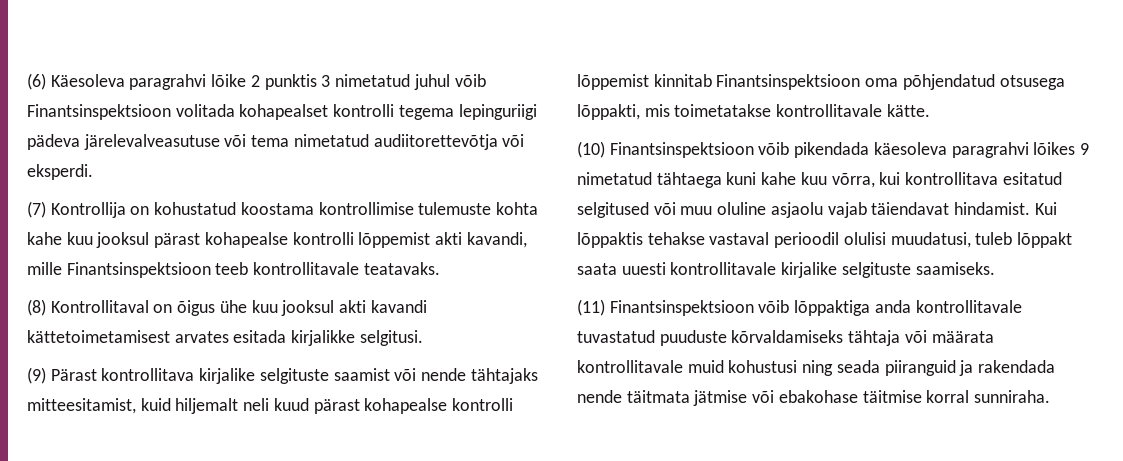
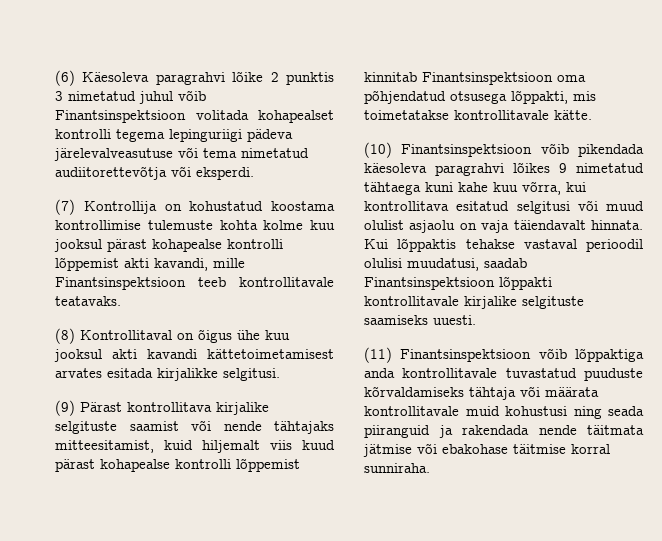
- (7) Kontrollija on kohustatud koostama kontrollimise tulemuste kohta kahe kuu jooksul pärast kohapealse kontrolli lõppemist akti kavandi, mille Finantsinspektsioon teeb kontrollitavale teatavaks.
+ (7) Kontrollija on kohustatud koostama kontrollimise tulemuste kohta kolme kuu jooksul pärast kohapealse kontrolli lõppemist akti kavandi, mille Finantsinspektsioon teeb kontrollitavale teatavaks.
- (9) Pärast kontrollitava kirjalike selgituste saamist või nende tähtajaks mitteesitamist, kuid hiljemalt neli kuud pärast kohapealse kontrolli lõppemist kinnitab Finantsinspektsioon oma põhjendatud otsusega lõppakti, mis toimetatakse kontrollitavale kätte.
+ (9) Pärast kontrollitava kirjalike selgituste saamist või nende tähtajaks mitteesitamist, kuid hiljemalt viis kuud pärast kohapealse kontrolli lõppemist kinnitab Finantsinspektsioon oma põhjendatud otsusega lõppakti, mis toimetatakse kontrollitavale kätte.
- (10) Finantsinspektsioon võib pikendada käesoleva paragrahvi lõikes 9 nimetatud tähtaega kuni kahe kuu võrra, kui kontrollitava esitatud selgitused või muu oluline asjaolu vajab täiendavat hindamist.
+ (10) Finantsinspektsioon võib pikendada käesoleva paragrahvi lõikes 9 nimetatud tähtaega kuni kahe kuu võrra, kui kontrollitava esitatud selgitusi või muud olulist asjaolu on vaja täiendavalt hinnata.
- Kui lõppaktis tehakse vastaval perioodil olulisi muudatusi, tuleb lõppakt saata uuesti kontrollitavale kirjalike selgituste saamiseks.
+ Kui lõppaktis tehakse vastaval perioodil olulisi muudatusi, saadab Finantsinspektsioon lõppakti kontrollitavale kirjalike selgituste saamiseks uuesti.

